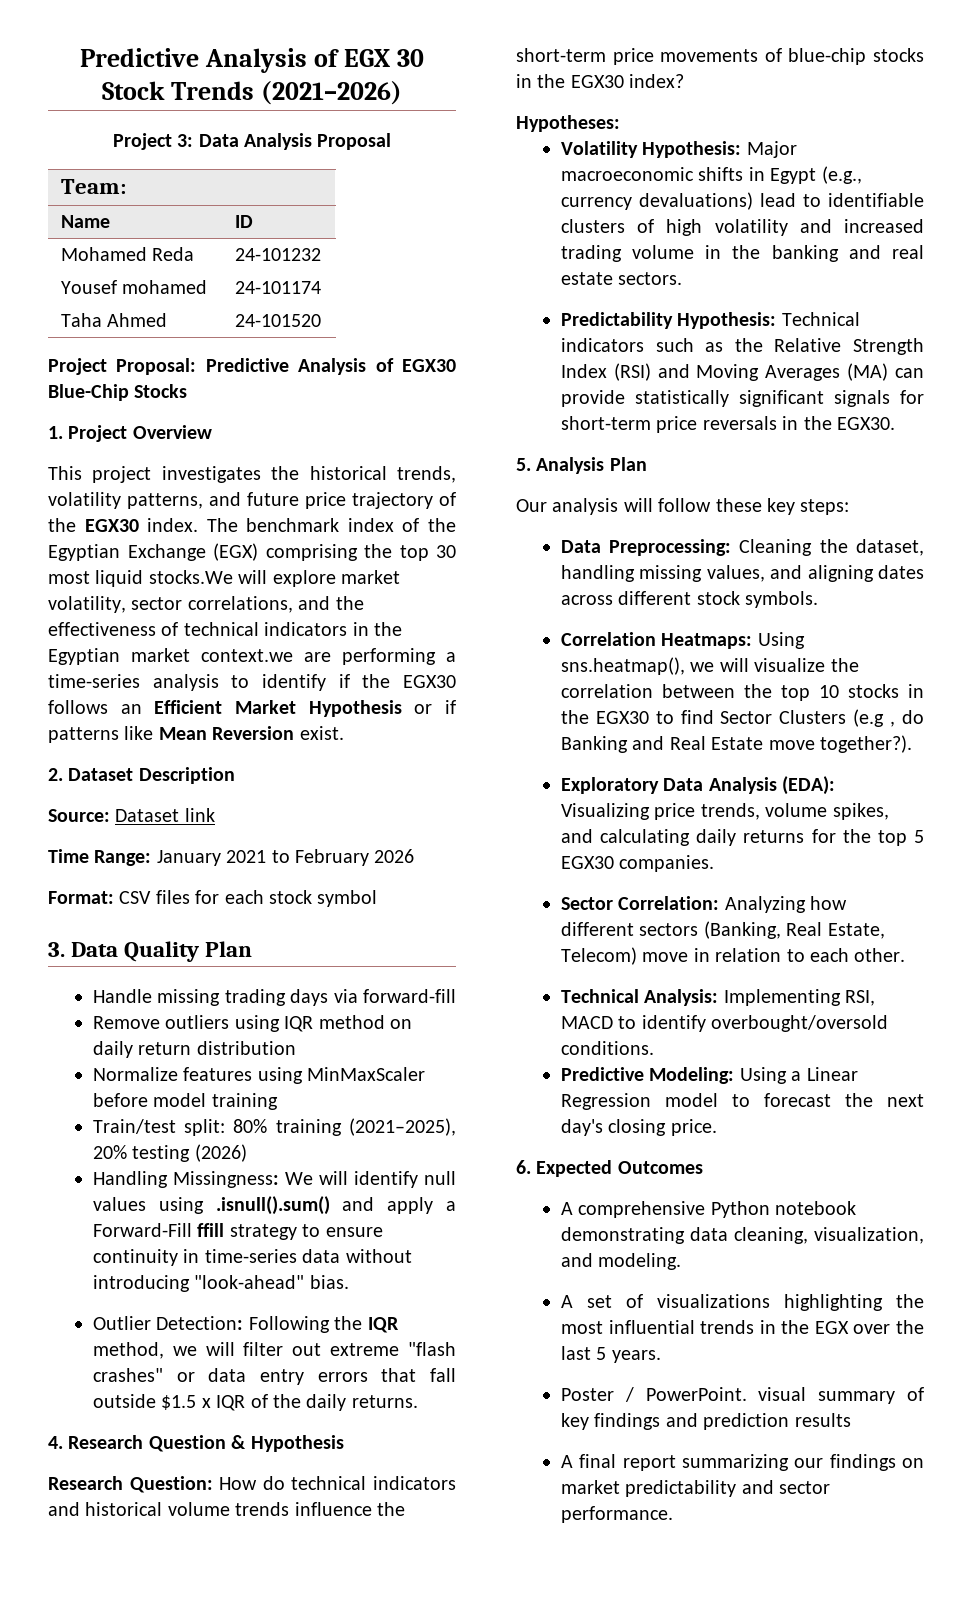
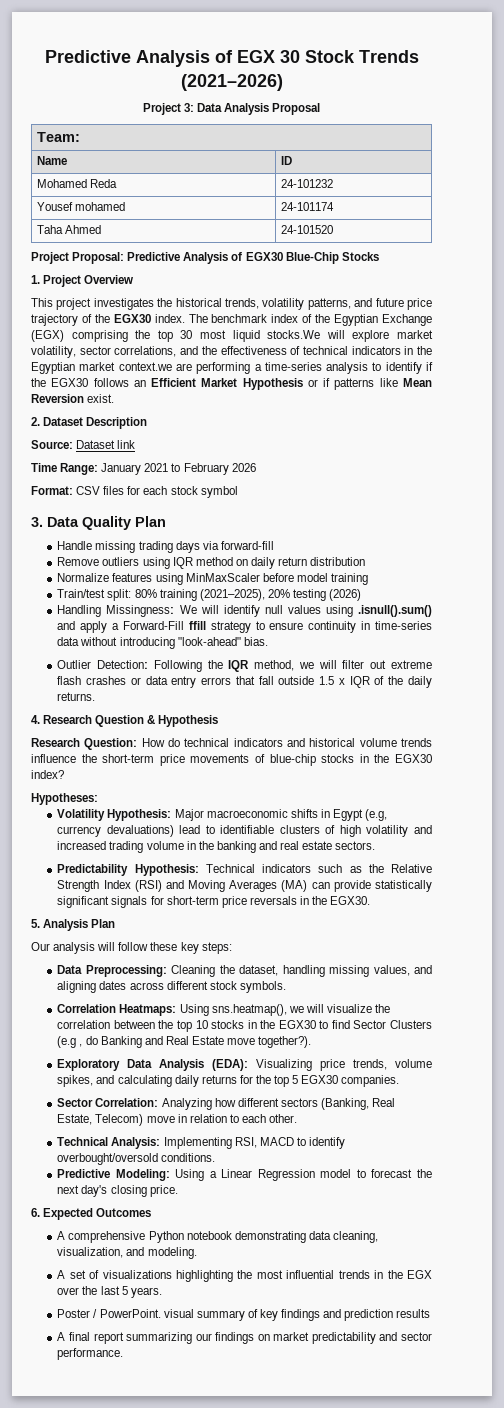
- Outlier Detection: Following the IQR method, we will filter out extreme "flash crashes" or data entry errors that fall outside $1.5 x IQR of the daily returns.
+ Outlier Detection: Following the IQR method, we will filter out extreme flash crashes or data entry errors that fall outside 1.5 x IQR of the daily returns.
- Volatility Hypothesis: Major macroeconomic shifts in Egypt (e.g., currency devaluations) lead to identifiable clusters of high volatility and increased trading volume in the banking and real estate sectors.
+ Volatility Hypothesis: Major macroeconomic shifts in Egypt (e.g, currency devaluations) lead to identifiable clusters of high volatility and increased trading volume in the banking and real estate sectors.

